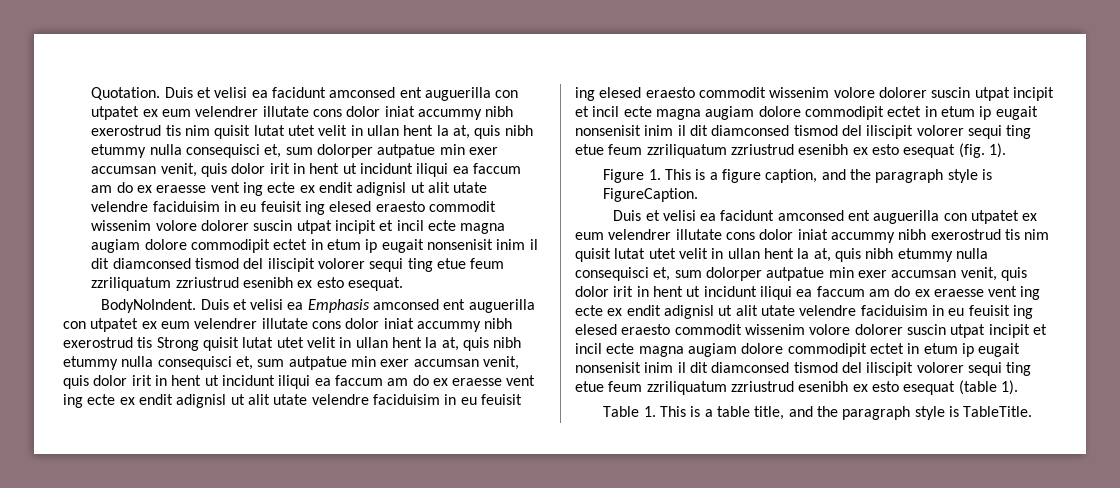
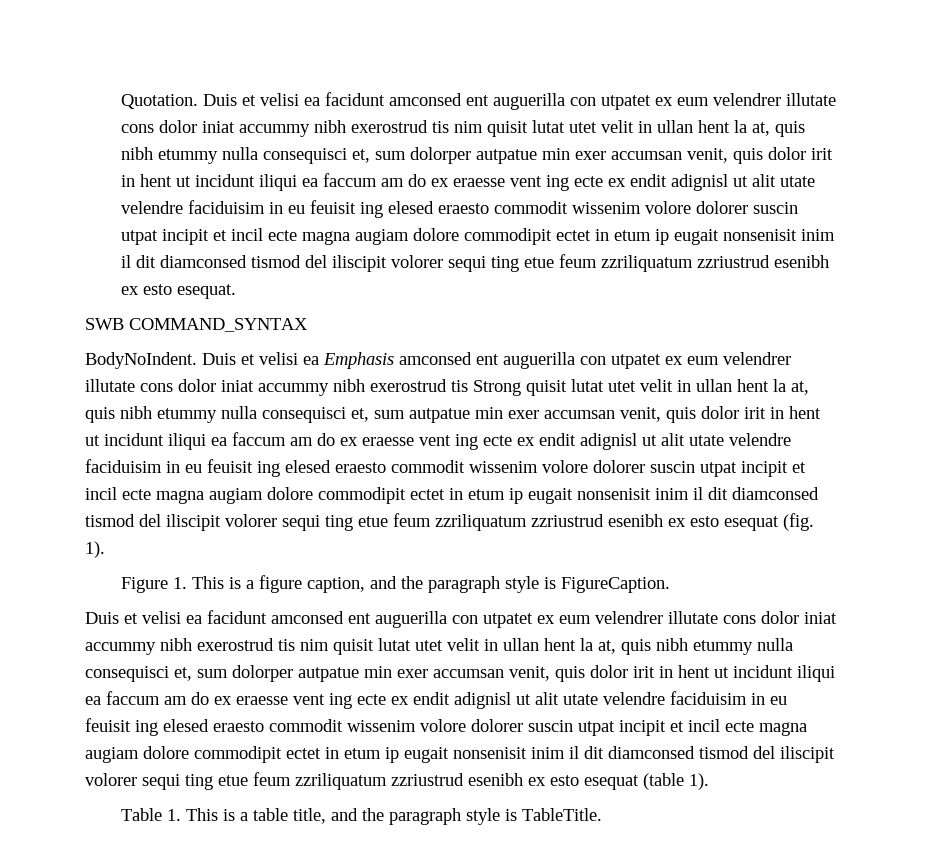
+ SWB COMMAND_SYNTAX

